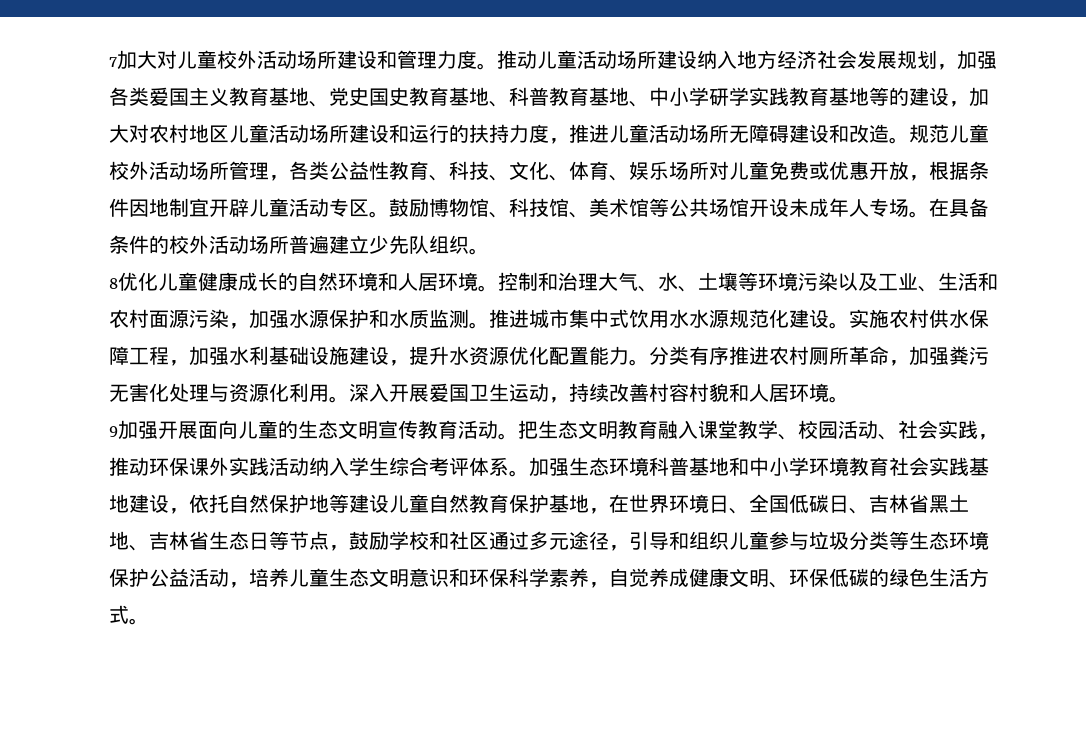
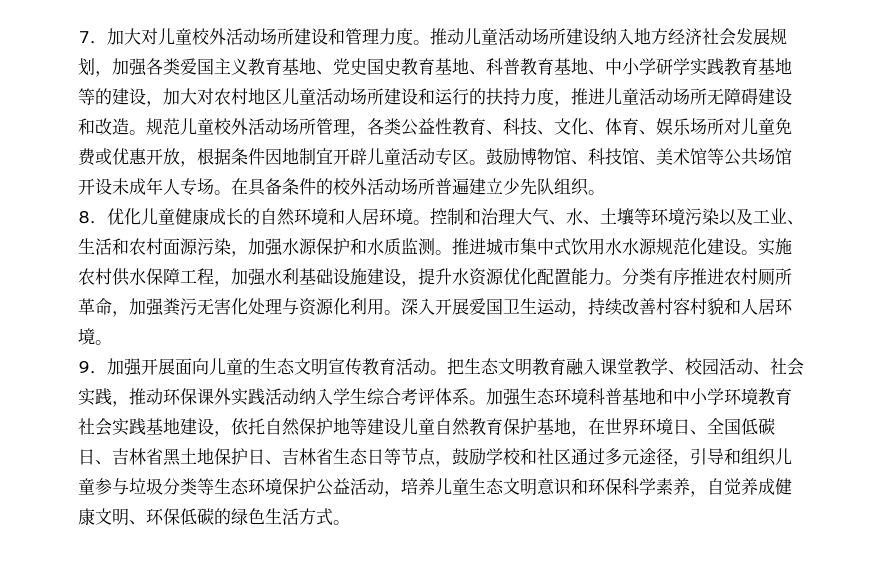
- 7加大对儿童校外活动场所建设和管理力度。
+ 7．加大对儿童校外活动场所建设和管理力度。
- 8优化儿童健康成长的自然环境和人居环境。
+ 8．优化儿童健康成长的自然环境和人居环境。
- 9加强开展面向儿童的生态文明宣传教育活动。
+ 9．加强开展面向儿童的生态文明宣传教育活动。
- 加强生态环境科普基地和中小学环境教育社会实践基地建设，依托自然保护地等建设儿童自然教育保护基地，在世界环境日、全国低碳日、吉林省黑土地、吉林省生态日等节点，鼓励学校和社区通过多元途径，引导和组织儿童参与垃圾分类等生态环境保护公益活动，培养儿童生态文明意识和环保科学素养，自觉养成健康文明、环保低碳的绿色生活方式。
+ 加强生态环境科普基地和中小学环境教育社会实践基地建设，依托自然保护地等建设儿童自然教育保护基地，在世界环境日、全国低碳日、吉林省黑土地保护日、吉林省生态日等节点，鼓励学校和社区通过多元途径，引导和组织儿童参与垃圾分类等生态环境保护公益活动，培养儿童生态文明意识和环保科学素养，自觉养成健康文明、环保低碳的绿色生活方式。

